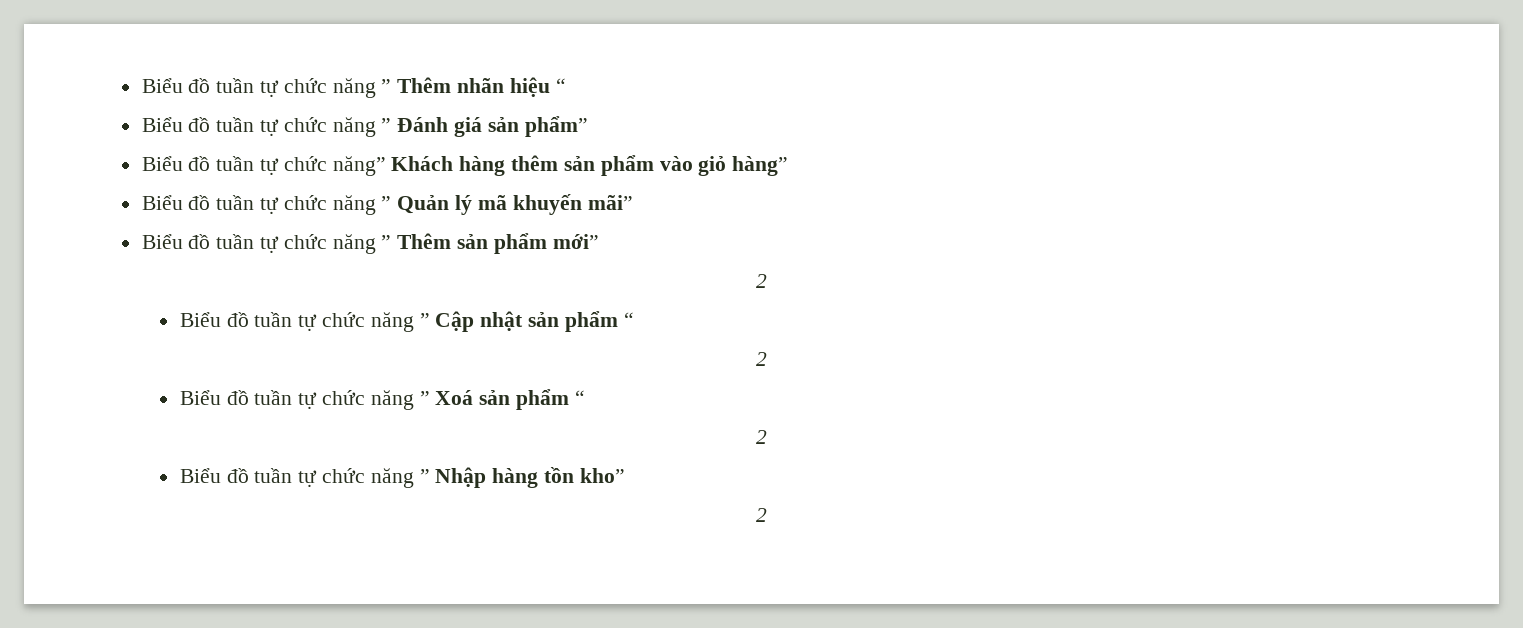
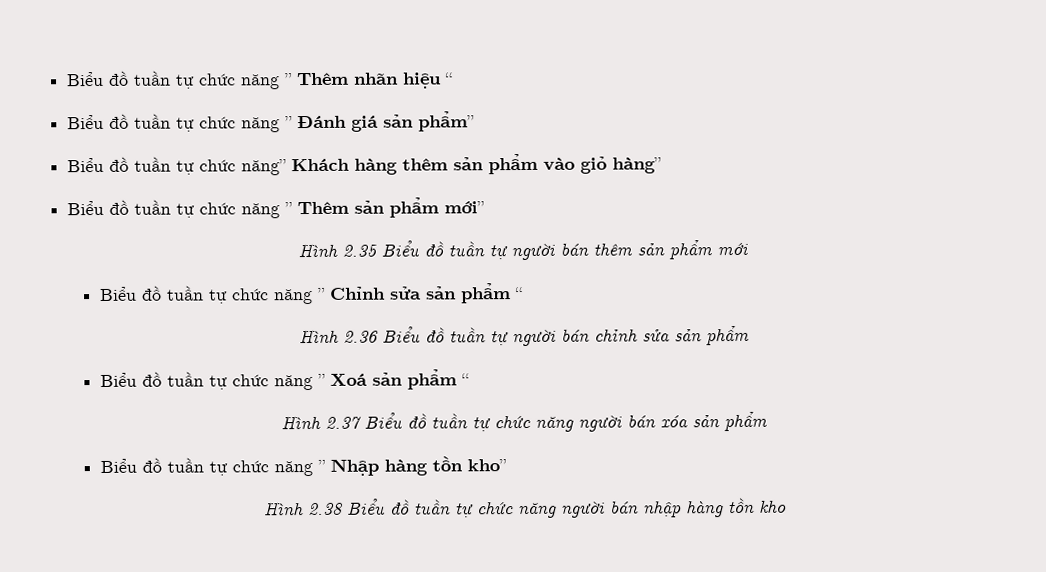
- Biểu đồ tuần tự chức năng ” Quản lý mã khuyến mãi”
  Biểu đồ tuần tự chức năng ” Thêm sản phẩm mới”
- 2
- Biểu đồ tuần tự chức năng ” Cập nhật sản phẩm “
- 2
+ Hình 2.35 Biểu đồ tuần tự người bán thêm sản phẩm mới
+ Biểu đồ tuần tự chức năng ” Chỉnh sửa sản phẩm “
+ Hình 2.36 Biểu đồ tuần tự người bán chỉnh sửa sản phẩm
  Biểu đồ tuần tự chức năng ” Xoá sản phẩm “
- 2
+ Hình 2.37 Biểu đồ tuần tự chức năng người bán xóa sản phẩm
  Biểu đồ tuần tự chức năng ” Nhập hàng tồn kho”
- 2
+ Hình 2.38 Biểu đồ tuần tự chức năng người bán nhập hàng tồn kho

